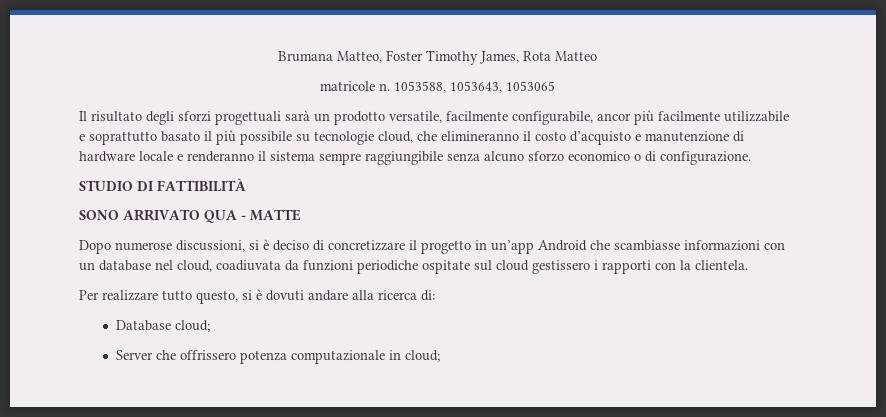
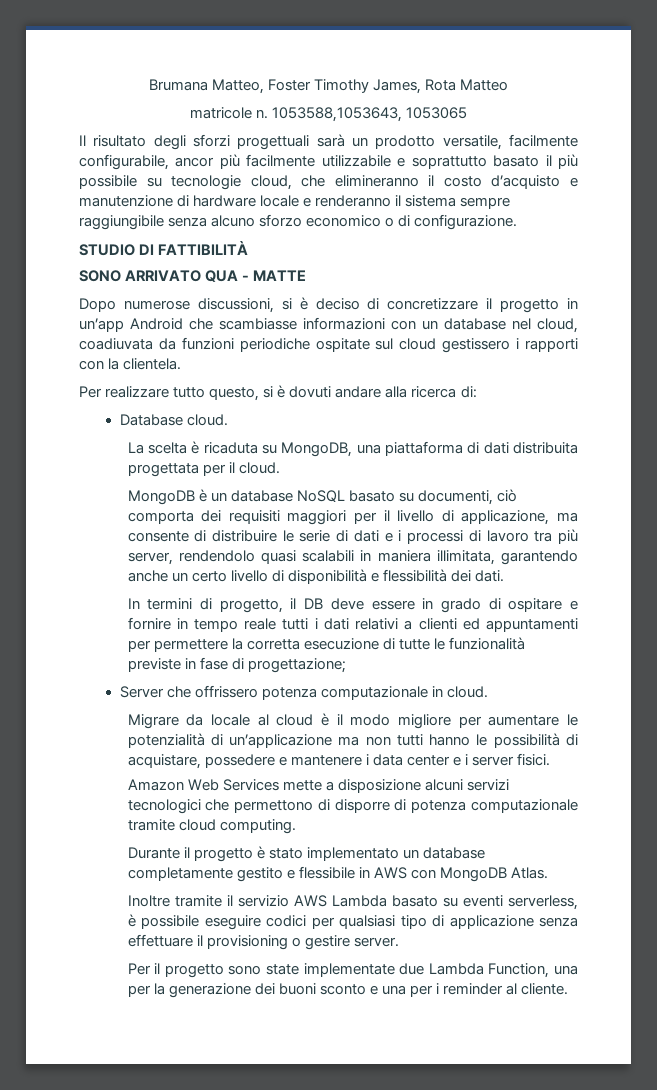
- 1053588, 1053643, 1053065
+ 1053588,1053643, 1053065
- Database cloud;
+ Database cloud.
+ La scelta è ricaduta su MongoDB, una piattaforma di dati distribuita progettata per il cloud.
+ MongoDB è un database NoSQL basato su documenti, ciò comporta dei requisiti maggiori per il livello di applicazione, ma consente di distribuire le serie di dati e i processi di lavoro tra più server, rendendolo quasi scalabili in maniera illimitata, garantendo anche un certo livello di disponibilità e flessibilità dei dati.
+ In termini di progetto, il DB deve essere in grado di ospitare e fornire in tempo reale tutti i dati relativi a clienti ed appuntamenti per permettere la corretta esecuzione di tutte le funzionalità previste in fase di progettazione;
- Server che offrissero potenza computazionale in cloud;
+ Server che offrissero potenza computazionale in cloud.
+ Migrare da locale al cloud è il modo migliore per aumentare le potenzialità di un’applicazione ma non tutti hanno le possibilità di acquistare, possedere e mantenere i data center e i server fisici.
+ Amazon Web Services mette a disposizione alcuni servizi tecnologici che permettono di disporre di potenza computazionale tramite cloud computing.
+ Durante il progetto è stato implementato un database completamente gestito e flessibile in AWS con MongoDB Atlas.
+ Inoltre tramite il servizio AWS Lambda basato su eventi serverless, è possibile eseguire codici per qualsiasi tipo di applicazione senza effettuare il provisioning o gestire server.
+ Per il progetto sono state implementate due Lambda Function, una per la generazione dei buoni sconto e una per i reminder al cliente.

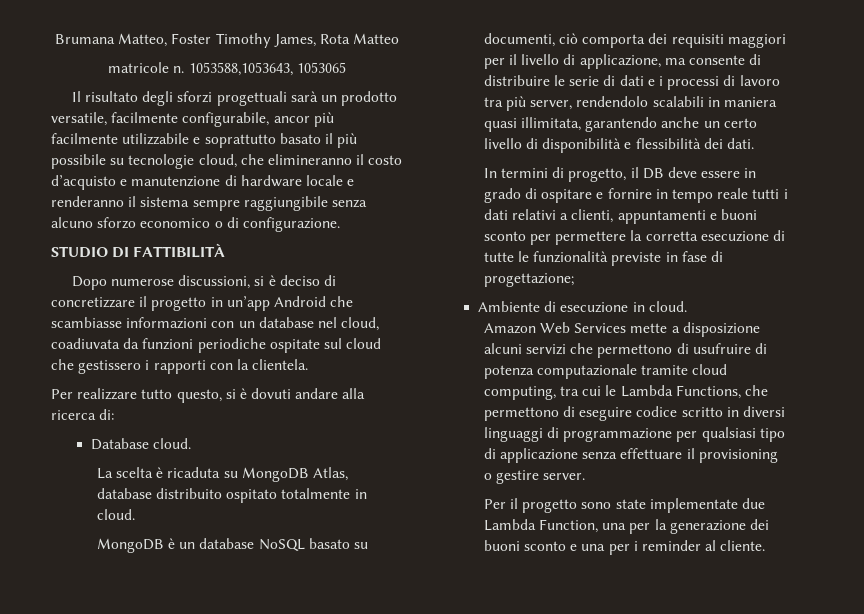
- SONO ARRIVATO QUA - MATTE
- Dopo numerose discussioni, si è deciso di concretizzare il progetto in un’app Android che scambiasse informazioni con un database nel cloud, coadiuvata da funzioni periodiche ospitate sul cloud gestissero i rapporti con la clientela.
+ Dopo numerose discussioni, si è deciso di concretizzare il progetto in un’app Android che scambiasse informazioni con un database nel cloud, coadiuvata da funzioni periodiche ospitate sul cloud che gestissero i rapporti con la clientela.
- La scelta è ricaduta su MongoDB, una piattaforma di dati distribuita progettata per il cloud.
+ La scelta è ricaduta su MongoDB Atlas, database distribuito ospitato totalmente in cloud.
- MongoDB è un database NoSQL basato su documenti, ciò comporta dei requisiti maggiori per il livello di applicazione, ma consente di distribuire le serie di dati e i processi di lavoro tra più server, rendendolo quasi scalabili in maniera illimitata, garantendo anche un certo livello di disponibilità e flessibilità dei dati.
+ MongoDB è un database NoSQL basato su documenti, ciò comporta dei requisiti maggiori per il livello di applicazione, ma consente di distribuire le serie di dati e i processi di lavoro tra più server, rendendolo scalabili in maniera quasi illimitata, garantendo anche un certo livello di disponibilità e flessibilità dei dati.
- In termini di progetto, il DB deve essere in grado di ospitare e fornire in tempo reale tutti i dati relativi a clienti ed appuntamenti per permettere la corretta esecuzione di tutte le funzionalità previste in fase di progettazione;
+ In termini di progetto, il DB deve essere in grado di ospitare e fornire in tempo reale tutti i dati relativi a clienti, appuntamenti e buoni sconto per permettere la corretta esecuzione di tutte le funzionalità previste in fase di progettazione;
- Server che offrissero potenza computazionale in cloud.
- Migrare da locale al cloud è il modo migliore per aumentare le potenzialità di un’applicazione ma non tutti hanno le possibilità di acquistare, possedere e mantenere i data center e i server fisici.
+ Ambiente di esecuzione in cloud.
- Amazon Web Services mette a disposizione alcuni servizi tecnologici che permettono di disporre di potenza computazionale tramite cloud computing.
- Durante il progetto è stato implementato un database completamente gestito e flessibile in AWS con MongoDB Atlas.
- Inoltre tramite il servizio AWS Lambda basato su eventi serverless, è possibile eseguire codici per qualsiasi tipo di applicazione senza effettuare il provisioning o gestire server.
+ Amazon Web Services mette a disposizione alcuni servizi che permettono di usufruire di potenza computazionale tramite cloud computing, tra cui le Lambda Functions, che permettono di eseguire codice scritto in diversi linguaggi di programmazione per qualsiasi tipo di applicazione senza effettuare il provisioning o gestire server.

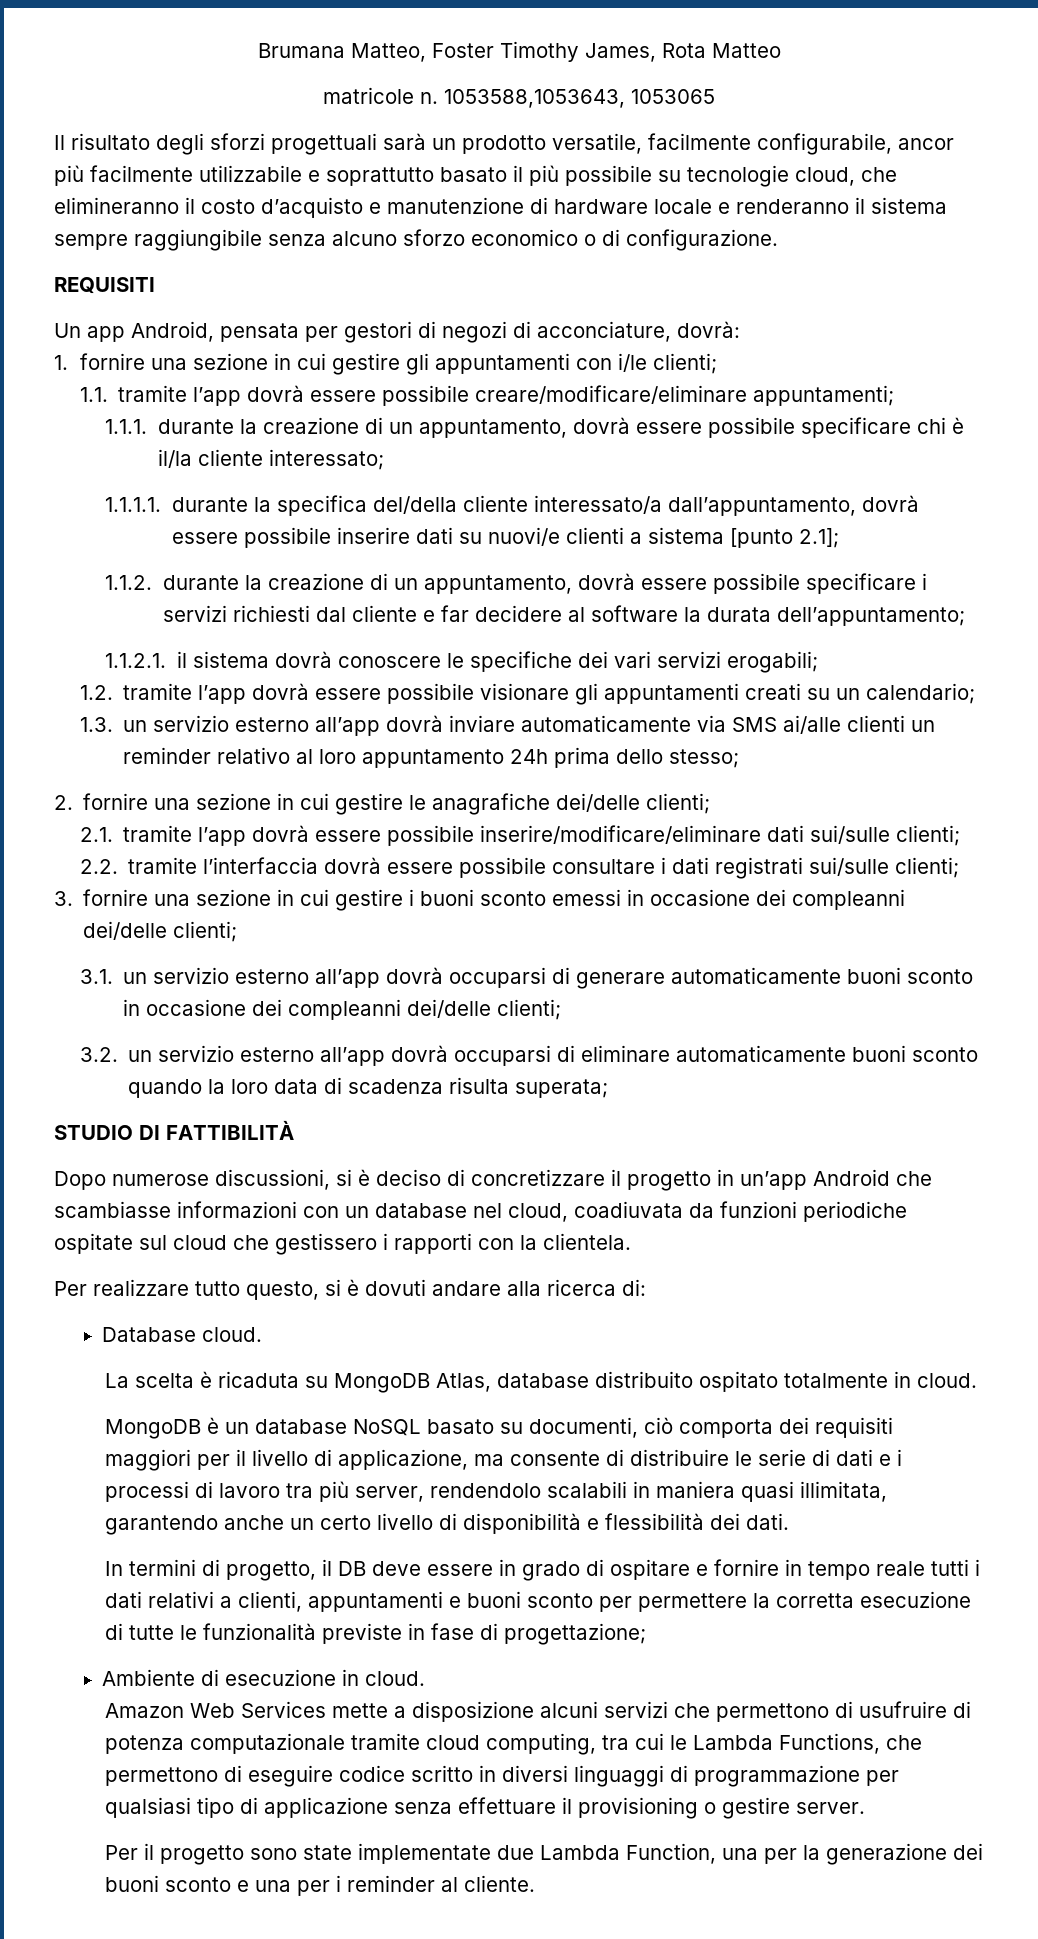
+ REQUISITI
+ Un app Android, pensata per gestori di negozi di acconciature, dovrà:
+ 1. fornire una sezione in cui gestire gli appuntamenti con i/le clienti;
+ 1.1. tramite l’app dovrà essere possibile creare/modificare/eliminare appuntamenti;
+ 1.1.1. durante la creazione di un appuntamento, dovrà essere possibile specificare chi è il/la cliente interessato;
+ 1.1.1.1. durante la specifica del/della cliente interessato/a dall’appuntamento, dovrà essere possibile inserire dati su nuovi/e clienti a sistema [punto 2.1];
+ 1.1.2. durante la creazione di un appuntamento, dovrà essere possibile specificare i servizi richiesti dal cliente e far decidere al software la durata dell’appuntamento;
+ 1.1.2.1. il sistema dovrà conoscere le specifiche dei vari servizi erogabili;
+ 1.2. tramite l’app dovrà essere possibile visionare gli appuntamenti creati su un calendario;
+ 1.3. un servizio esterno all’app dovrà inviare automaticamente via SMS ai/alle clienti un reminder relativo al loro appuntamento 24h prima dello stesso;
+ 2. fornire una sezione in cui gestire le anagrafiche dei/delle clienti;
+ 2.1. tramite l’app dovrà essere possibile inserire/modificare/eliminare dati sui/sulle clienti;
+ 2.2. tramite l’interfaccia dovrà essere possibile consultare i dati registrati sui/sulle clienti;
+ 3. fornire una sezione in cui gestire i buoni sconto emessi in occasione dei compleanni dei/delle clienti;
+ 3.1. un servizio esterno all’app dovrà occuparsi di generare automaticamente buoni sconto in occasione dei compleanni dei/delle clienti;
+ 3.2. un servizio esterno all’app dovrà occuparsi di eliminare automaticamente buoni sconto quando la loro data di scadenza risulta superata;

